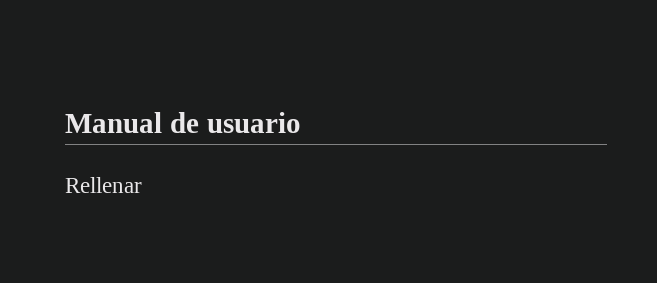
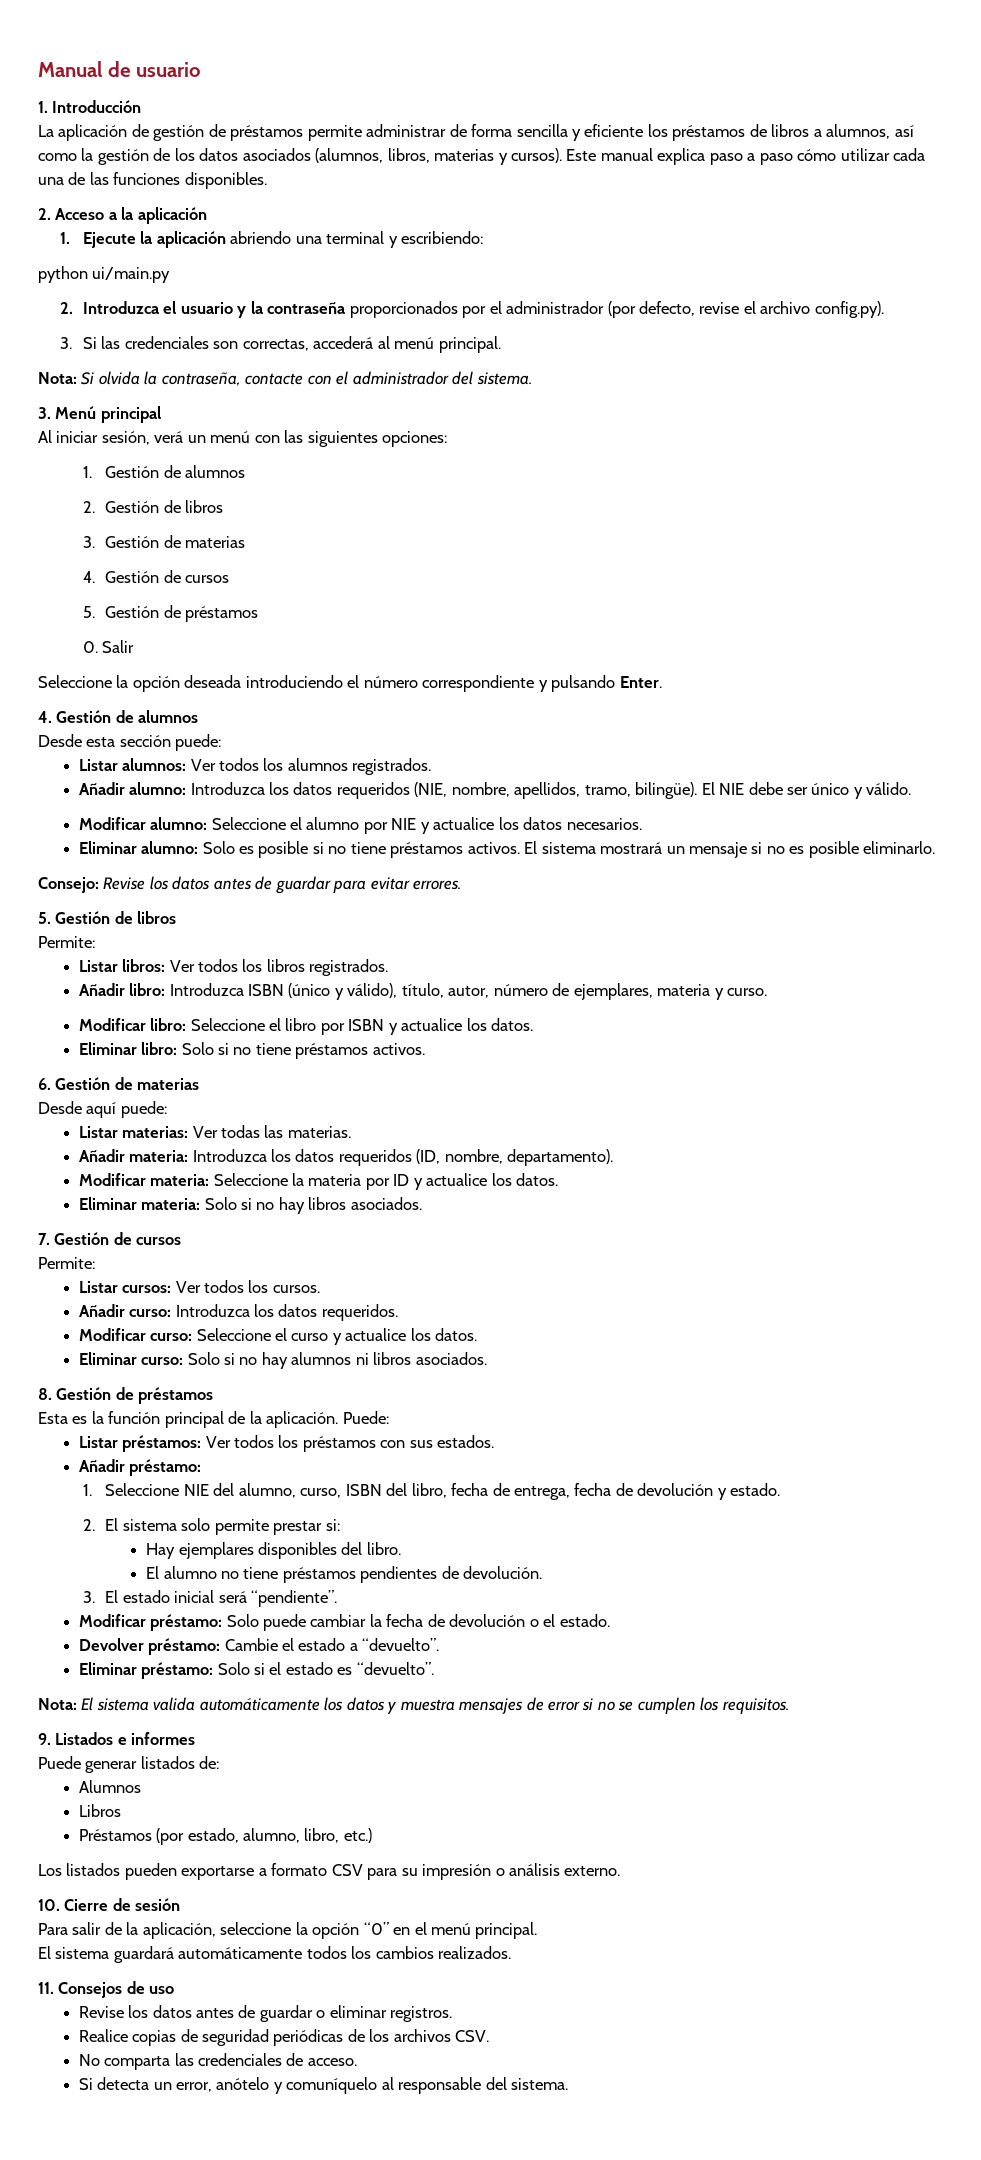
- Rellenar
+ 1. Introducción
+ La aplicación de gestión de préstamos permite administrar de forma sencilla y eficiente los préstamos de libros a alumnos, así como la gestión de los datos asociados (alumnos, libros, materias y cursos). Este manual explica paso a paso cómo utilizar cada una de las funciones disponibles.
+ 2. Acceso a la aplicación
+ 1. Ejecute la aplicación abriendo una terminal y escribiendo:
+ python ui/main.py
+ 2. Introduzca el usuario y la contraseña proporcionados por el administrador (por defecto, revise el archivo config.py).
+ 3. Si las credenciales son correctas, accederá al menú principal.
+ Nota: Si olvida la contraseña, contacte con el administrador del sistema.
+ 3. Menú principal
+ Al iniciar sesión, verá un menú con las siguientes opciones:
+ 1. Gestión de alumnos
+ 2. Gestión de libros
+ 3. Gestión de materias
+ 4. Gestión de cursos
+ 5. Gestión de préstamos
+ 0. Salir
+ Seleccione la opción deseada introduciendo el número correspondiente y pulsando Enter.
+ 4. Gestión de alumnos
+ Desde esta sección puede:
+ Listar alumnos: Ver todos los alumnos registrados.
+ Añadir alumno: Introduzca los datos requeridos (NIE, nombre, apellidos, tramo, bilingüe). El NIE debe ser único y válido.
+ Modificar alumno: Seleccione el alumno por NIE y actualice los datos necesarios.
+ Eliminar alumno: Solo es posible si no tiene préstamos activos. El sistema mostrará un mensaje si no es posible eliminarlo.
+ Consejo: Revise los datos antes de guardar para evitar errores.
+ 5. Gestión de libros
+ Permite:
+ Listar libros: Ver todos los libros registrados.
+ Añadir libro: Introduzca ISBN (único y válido), título, autor, número de ejemplares, materia y curso.
+ Modificar libro: Seleccione el libro por ISBN y actualice los datos.
+ Eliminar libro: Solo si no tiene préstamos activos.
+ 6. Gestión de materias
+ Desde aquí puede:
+ Listar materias: Ver todas las materias.
+ Añadir materia: Introduzca los datos requeridos (ID, nombre, departamento).
+ Modificar materia: Seleccione la materia por ID y actualice los datos.
+ Eliminar materia: Solo si no hay libros asociados.
+ 7. Gestión de cursos
+ Permite:
+ Listar cursos: Ver todos los cursos.
+ Añadir curso: Introduzca los datos requeridos.
+ Modificar curso: Seleccione el curso y actualice los datos.
+ Eliminar curso: Solo si no hay alumnos ni libros asociados.
+ 8. Gestión de préstamos
+ Esta es la función principal de la aplicación. Puede:
+ Listar préstamos: Ver todos los préstamos con sus estados.
+ Añadir préstamo:
+ 1. Seleccione NIE del alumno, curso, ISBN del libro, fecha de entrega, fecha de devolución y estado.
+ 2. El sistema solo permite prestar si:
+ Hay ejemplares disponibles del libro.
+ El alumno no tiene préstamos pendientes de devolución.
+ 3. El estado inicial será “pendiente”.
+ Modificar préstamo: Solo puede cambiar la fecha de devolución o el estado.
+ Devolver préstamo: Cambie el estado a “devuelto”.
+ Eliminar préstamo: Solo si el estado es “devuelto”.
+ Nota: El sistema valida automáticamente los datos y muestra mensajes de error si no se cumplen los requisitos.
+ 9. Listados e informes
+ Puede generar listados de:
+ Alumnos
+ Libros
+ Préstamos (por estado, alumno, libro, etc.)
+ Los listados pueden exportarse a formato CSV para su impresión o análisis externo.
+ 10. Cierre de sesión
+ Para salir de la aplicación, seleccione la opción “0” en el menú principal.
+ El sistema guardará automáticamente todos los cambios realizados.
+ 11. Consejos de uso
+ Revise los datos antes de guardar o eliminar registros.
+ Realice copias de seguridad periódicas de los archivos CSV.
+ No comparta las credenciales de acceso.
+ Si detecta un error, anótelo y comuníquelo al responsable del sistema.

